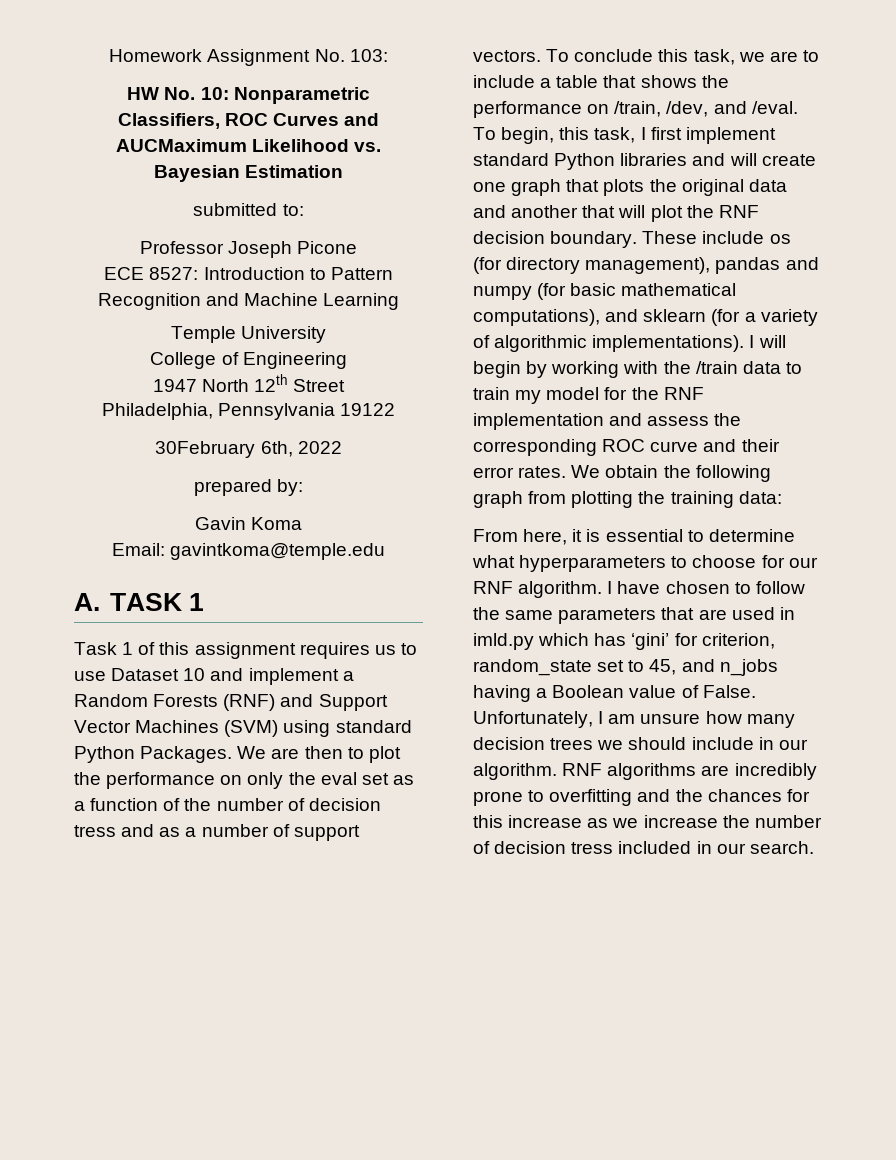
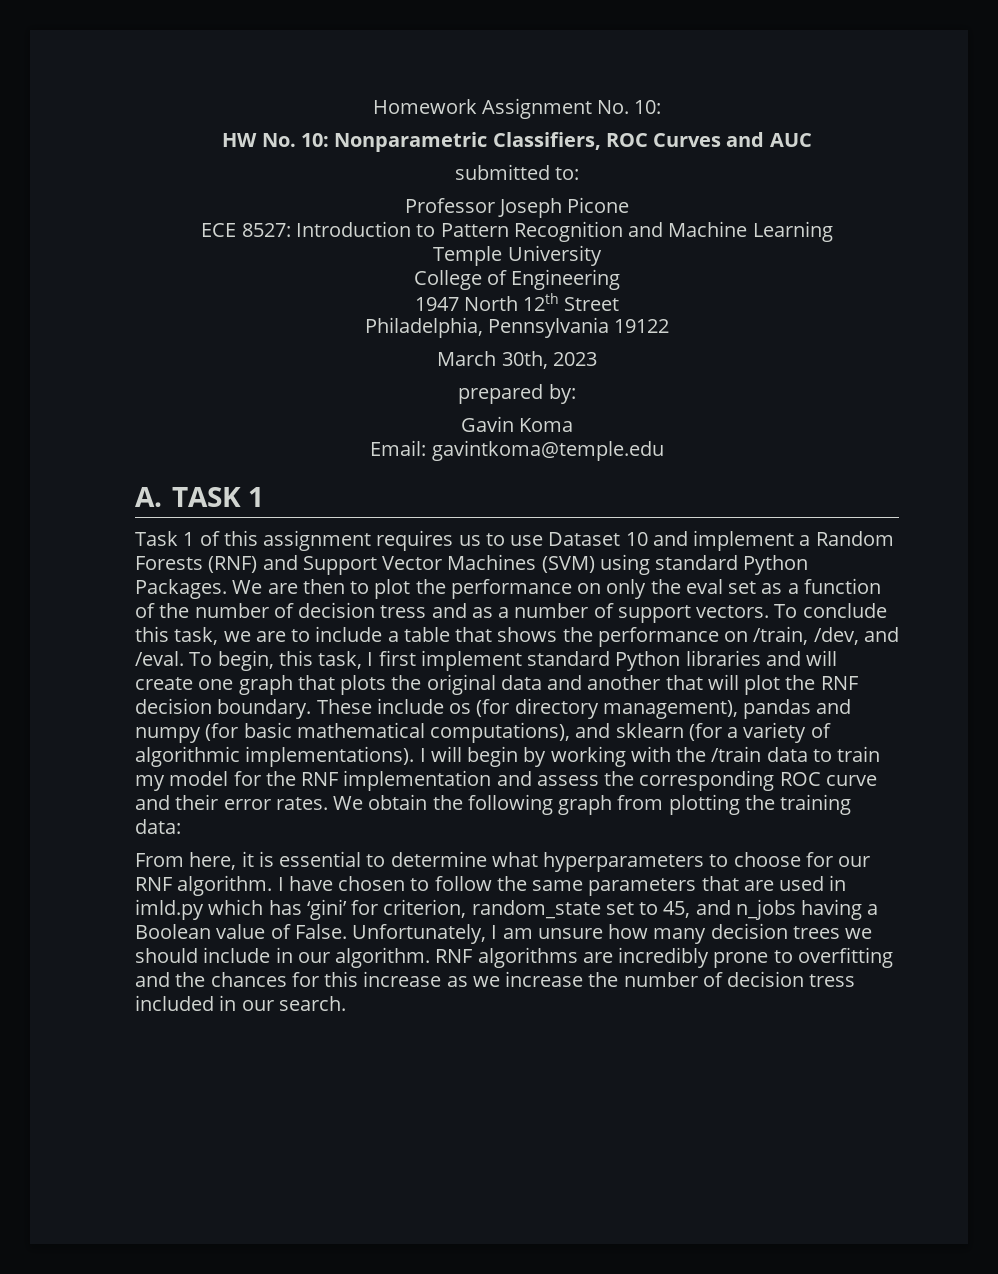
- Homework Assignment No. 103:
+ Homework Assignment No. 10:
- HW No. 10: Nonparametric Classifiers, ROC Curves and AUCMaximum Likelihood vs. Bayesian Estimation
+ HW No. 10: Nonparametric Classifiers, ROC Curves and AUC
- 30February 6th, 2022
+ March 30th, 2023

